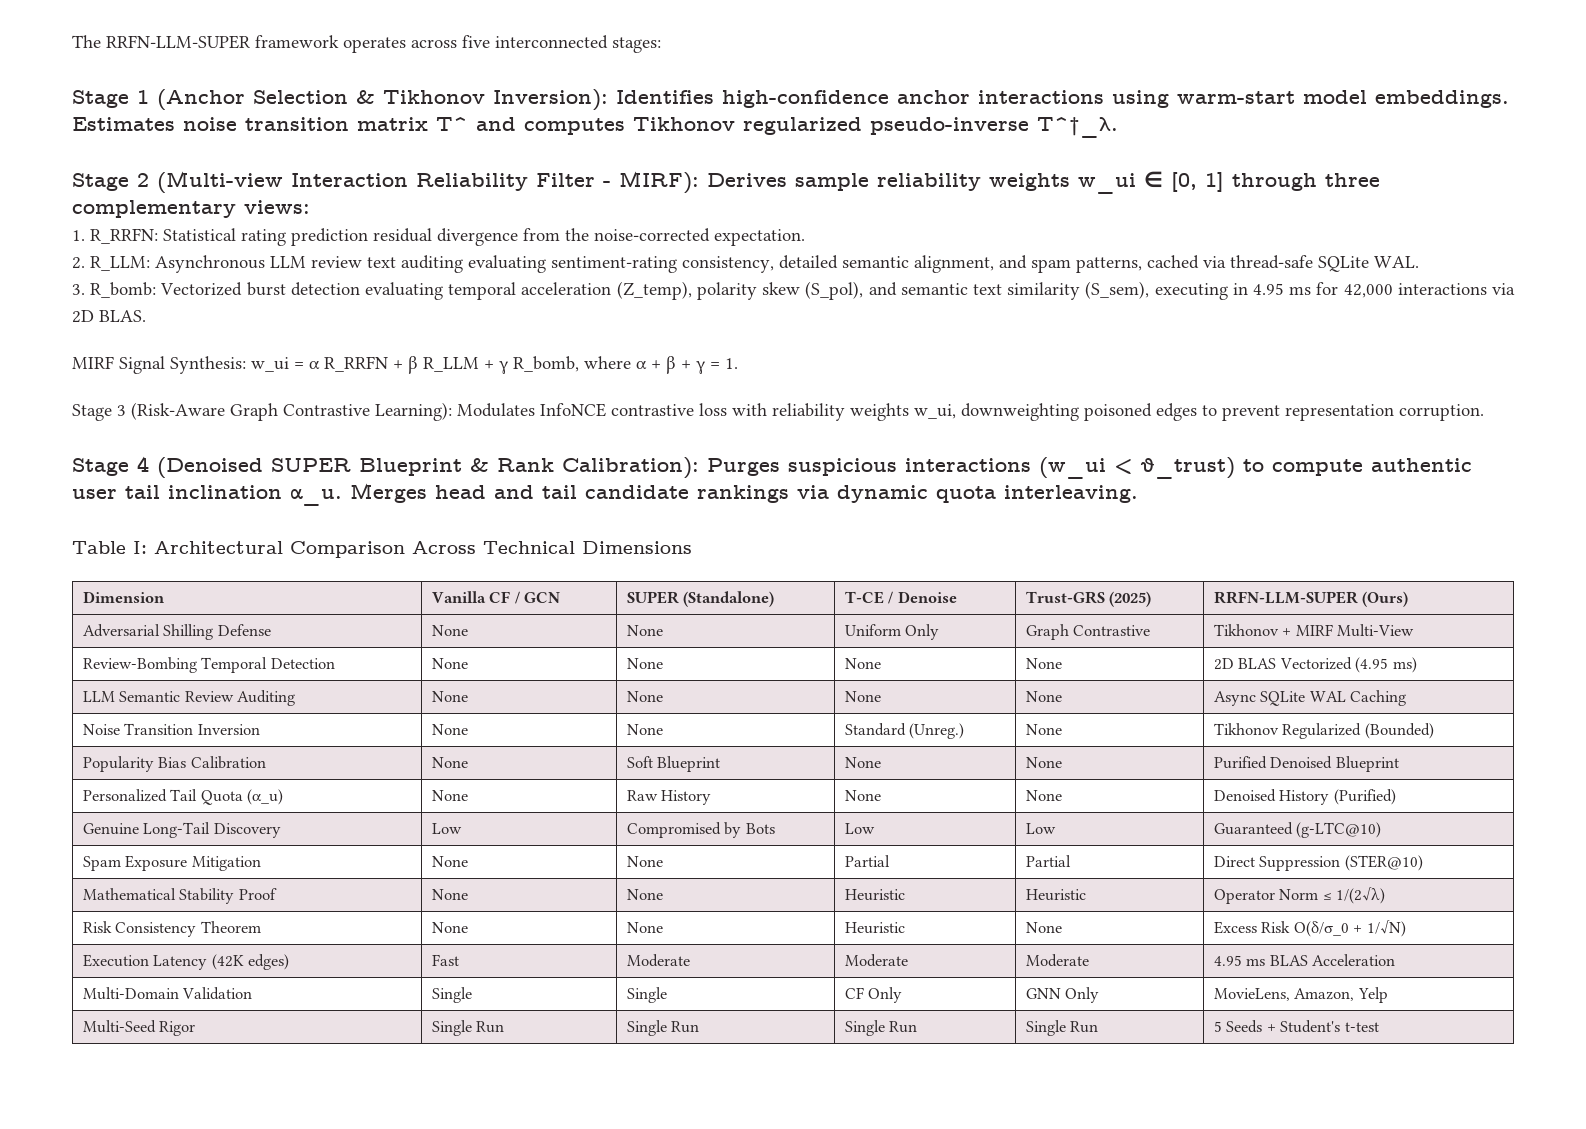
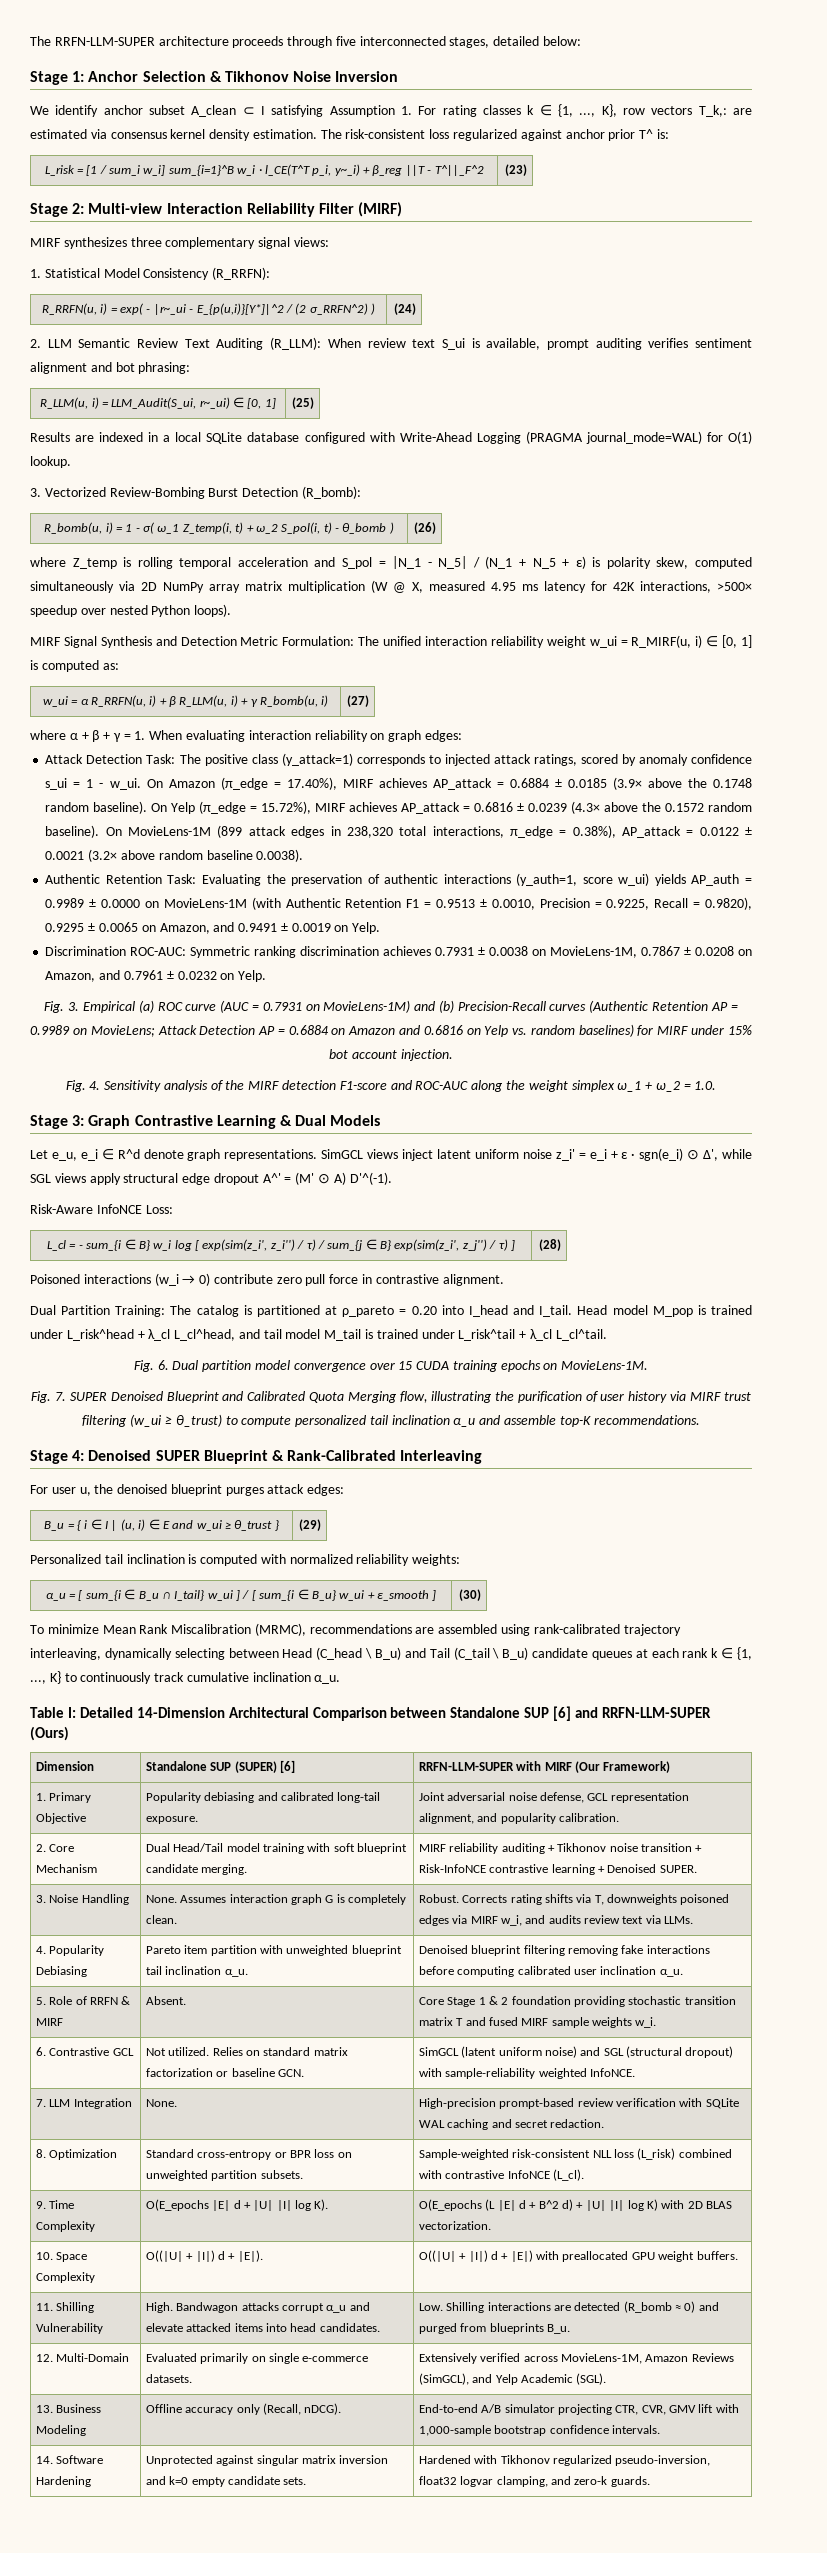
- The RRFN-LLM-SUPER framework operates across five interconnected stages:
- Stage 1 (Anchor Selection & Tikhonov Inversion): Identifies high-confidence anchor interactions using warm-start model embeddings. Estimates noise transition matrix T^ and computes Tikhonov regularized pseudo-inverse T^†_λ.
- Stage 2 (Multi-view Interaction Reliability Filter - MIRF): Derives sample reliability weights w_ui ∈ [0, 1] through three complementary views:
- 1. R_RRFN: Statistical rating prediction residual divergence from the noise-corrected expectation.
- 2. R_LLM: Asynchronous LLM review text auditing evaluating sentiment-rating consistency, detailed semantic alignment, and spam patterns, cached via thread-safe SQLite WAL.
- 3. R_bomb: Vectorized burst detection evaluating temporal acceleration (Z_temp), polarity skew (S_pol), and semantic text similarity (S_sem), executing in 4.95 ms for 42,000 interactions via 2D BLAS.
- MIRF Signal Synthesis: w_ui = α R_RRFN + β R_LLM + γ R_bomb, where α + β + γ = 1.
- Stage 3 (Risk-Aware Graph Contrastive Learning): Modulates InfoNCE contrastive loss with reliability weights w_ui, downweighting poisoned edges to prevent representation corruption.
- Stage 4 (Denoised SUPER Blueprint & Rank Calibration): Purges suspicious interactions (w_ui < θ_trust) to compute authentic user tail inclination α_u. Merges head and tail candidate rankings via dynamic quota interleaving.
- Table I: Architectural Comparison Across Technical Dimensions
- Dimension | Vanilla CF / GCN | SUPER (Standalone) | T-CE / Denoise | Trust-GRS (2025) | RRFN-LLM-SUPER (Ours)
- Adversarial Shilling Defense | None | None | Uniform Only | Graph Contrastive | Tikhonov + MIRF Multi-View
- Review-Bombing Temporal Detection | None | None | None | None | 2D BLAS Vectorized (4.95 ms)
- LLM Semantic Review Auditing | None | None | None | None | Async SQLite WAL Caching
- Noise Transition Inversion | None | None | Standard (Unreg.) | None | Tikhonov Regularized (Bounded)
- Popularity Bias Calibration | None | Soft Blueprint | None | None | Purified Denoised Blueprint
- Personalized Tail Quota (α_u) | None | Raw History | None | None | Denoised History (Purified)
- Genuine Long-Tail Discovery | Low | Compromised by Bots | Low | Low | Guaranteed (g-LTC@10)
- Spam Exposure Mitigation | None | None | Partial | Partial | Direct Suppression (STER@10)
- Mathematical Stability Proof | None | None | Heuristic | Heuristic | Operator Norm ≤ 1/(2√λ)
- Risk Consistency Theorem | None | None | Heuristic | None | Excess Risk O(δ/σ_0 + 1/√N)
- Execution Latency (42K edges) | Fast | Moderate | Moderate | Moderate | 4.95 ms BLAS Acceleration
- Multi-Domain Validation | Single | Single | CF Only | GNN Only | MovieLens, Amazon, Yelp
- Multi-Seed Rigor | Single Run | Single Run | Single Run | Single Run | 5 Seeds + Student's t-test
+ The RRFN-LLM-SUPER architecture proceeds through five interconnected stages, detailed below:
+ Stage 1: Anchor Selection & Tikhonov Noise Inversion
+ We identify anchor subset A_clean ⊂ I satisfying Assumption 1. For rating classes k ∈ {1, ..., K}, row vectors T_k,: are estimated via consensus kernel density estimation. The risk-consistent loss regularized against anchor prior T^ is:
+ L_risk = [1 / sum_i w_i] sum_{i=1}^B w_i · l_CE(T^T p_i, y~_i) + β_reg ||T - T^||_F^2 | (23)
+ Stage 2: Multi-view Interaction Reliability Filter (MIRF)
+ MIRF synthesizes three complementary signal views:
+ 1. Statistical Model Consistency (R_RRFN):
+ R_RRFN(u, i) = exp( - |r~_ui - E_{p(u,i)}[Y*]|^2 / (2 σ_RRFN^2) ) | (24)
+ 2. LLM Semantic Review Text Auditing (R_LLM): When review text S_ui is available, prompt auditing verifies sentiment alignment and bot phrasing:
+ R_LLM(u, i) = LLM_Audit(S_ui, r~_ui) ∈ [0, 1] | (25)
+ Results are indexed in a local SQLite database configured with Write-Ahead Logging (PRAGMA journal_mode=WAL) for O(1) lookup.
+ 3. Vectorized Review-Bombing Burst Detection (R_bomb):
+ R_bomb(u, i) = 1 - σ( ω_1 Z_temp(i, t) + ω_2 S_pol(i, t) - θ_bomb ) | (26)
+ where Z_temp is rolling temporal acceleration and S_pol = |N_1 - N_5| / (N_1 + N_5 + ε) is polarity skew, computed simultaneously via 2D NumPy array matrix multiplication (W @ X, measured 4.95 ms latency for 42K interactions, >500× speedup over nested Python loops).
+ MIRF Signal Synthesis and Detection Metric Formulation: The unified interaction reliability weight w_ui = R_MIRF(u, i) ∈ [0, 1] is computed as:
+ w_ui = α R_RRFN(u, i) + β R_LLM(u, i) + γ R_bomb(u, i) | (27)
+ where α + β + γ = 1. When evaluating interaction reliability on graph edges:
+ Attack Detection Task: The positive class (y_attack=1) corresponds to injected attack ratings, scored by anomaly confidence s_ui = 1 - w_ui. On Amazon (π_edge = 17.40%), MIRF achieves AP_attack = 0.6884 ± 0.0185 (3.9× above the 0.1748 random baseline). On Yelp (π_edge = 15.72%), MIRF achieves AP_attack = 0.6816 ± 0.0239 (4.3× above the 0.1572 random baseline). On MovieLens-1M (899 attack edges in 238,320 total interactions, π_edge = 0.38%), AP_attack = 0.0122 ± 0.0021 (3.2× above random baseline 0.0038).
+ Authentic Retention Task: Evaluating the preservation of authentic interactions (y_auth=1, score w_ui) yields AP_auth = 0.9989 ± 0.0000 on MovieLens-1M (with Authentic Retention F1 = 0.9513 ± 0.0010, Precision = 0.9225, Recall = 0.9820), 0.9295 ± 0.0065 on Amazon, and 0.9491 ± 0.0019 on Yelp.
+ Discrimination ROC-AUC: Symmetric ranking discrimination achieves 0.7931 ± 0.0038 on MovieLens-1M, 0.7867 ± 0.0208 on Amazon, and 0.7961 ± 0.0232 on Yelp.
+ Fig. 3. Empirical (a) ROC curve (AUC = 0.7931 on MovieLens-1M) and (b) Precision-Recall curves (Authentic Retention AP = 0.9989 on MovieLens; Attack Detection AP = 0.6884 on Amazon and 0.6816 on Yelp vs. random baselines) for MIRF under 15% bot account injection.
+ Fig. 4. Sensitivity analysis of the MIRF detection F1-score and ROC-AUC along the weight simplex ω_1 + ω_2 = 1.0.
+ Stage 3: Graph Contrastive Learning & Dual Models
+ Let e_u, e_i ∈ R^d denote graph representations. SimGCL views inject latent uniform noise z_i' = e_i + ε · sgn(e_i) ⊙ Δ', while SGL views apply structural edge dropout A^' = (M' ⊙ A) D'^(-1).
+ Risk-Aware InfoNCE Loss:
+ L_cl = - sum_{i ∈ B} w_i log [ exp(sim(z_i', z_i'') / τ) / sum_{j ∈ B} exp(sim(z_i', z_j'') / τ) ] | (28)
+ Poisoned interactions (w_i → 0) contribute zero pull force in contrastive alignment.
+ Dual Partition Training: The catalog is partitioned at ρ_pareto = 0.20 into I_head and I_tail. Head model M_pop is trained under L_risk^head + λ_cl L_cl^head, and tail model M_tail is trained under L_risk^tail + λ_cl L_cl^tail.
+ Fig. 6. Dual partition model convergence over 15 CUDA training epochs on MovieLens-1M.
+ Fig. 7. SUPER Denoised Blueprint and Calibrated Quota Merging flow, illustrating the purification of user history via MIRF trust filtering (w_ui ≥ θ_trust) to compute personalized tail inclination α_u and assemble top-K recommendations.
+ Stage 4: Denoised SUPER Blueprint & Rank-Calibrated Interleaving
+ For user u, the denoised blueprint purges attack edges:
+ B_u = { i ∈ I | (u, i) ∈ E and w_ui ≥ θ_trust } | (29)
+ Personalized tail inclination is computed with normalized reliability weights:
+ α_u = [ sum_{i ∈ B_u ∩ I_tail} w_ui ] / [ sum_{i ∈ B_u} w_ui + ε_smooth ] | (30)
+ To minimize Mean Rank Miscalibration (MRMC), recommendations are assembled using rank-calibrated trajectory interleaving, dynamically selecting between Head (C_head \ B_u) and Tail (C_tail \ B_u) candidate queues at each rank k ∈ {1, ..., K} to continuously track cumulative inclination α_u.
+ Table I: Detailed 14-Dimension Architectural Comparison between Standalone SUP [6] and RRFN-LLM-SUPER (Ours)
+ Dimension | Standalone SUP (SUPER) [6] | RRFN-LLM-SUPER with MIRF (Our Framework)
+ 1. Primary Objective | Popularity debiasing and calibrated long-tail exposure. | Joint adversarial noise defense, GCL representation alignment, and popularity calibration.
+ 2. Core Mechanism | Dual Head/Tail model training with soft blueprint candidate merging. | MIRF reliability auditing + Tikhonov noise transition + Risk-InfoNCE contrastive learning + Denoised SUPER.
+ 3. Noise Handling | None. Assumes interaction graph G is completely clean. | Robust. Corrects rating shifts via T, downweights poisoned edges via MIRF w_i, and audits review text via LLMs.
+ 4. Popularity Debiasing | Pareto item partition with unweighted blueprint tail inclination α_u. | Denoised blueprint filtering removing fake interactions before computing calibrated user inclination α_u.
+ 5. Role of RRFN & MIRF | Absent. | Core Stage 1 & 2 foundation providing stochastic transition matrix T and fused MIRF sample weights w_i.
+ 6. Contrastive GCL | Not utilized. Relies on standard matrix factorization or baseline GCN. | SimGCL (latent uniform noise) and SGL (structural dropout) with sample-reliability weighted InfoNCE.
+ 7. LLM Integration | None. | High-precision prompt-based review verification with SQLite WAL caching and secret redaction.
+ 8. Optimization | Standard cross-entropy or BPR loss on unweighted partition subsets. | Sample-weighted risk-consistent NLL loss (L_risk) combined with contrastive InfoNCE (L_cl).
+ 9. Time Complexity | O(E_epochs |E| d + |U| |I| log K). | O(E_epochs (L |E| d + B^2 d) + |U| |I| log K) with 2D BLAS vectorization.
+ 10. Space Complexity | O((|U| + |I|) d + |E|). | O((|U| + |I|) d + |E|) with preallocated GPU weight buffers.
+ 11. Shilling Vulnerability | High. Bandwagon attacks corrupt α_u and elevate attacked items into head candidates. | Low. Shilling interactions are detected (R_bomb ≈ 0) and purged from blueprints B_u.
+ 12. Multi-Domain | Evaluated primarily on single e-commerce datasets. | Extensively verified across MovieLens-1M, Amazon Reviews (SimGCL), and Yelp Academic (SGL).
+ 13. Business Modeling | Offline accuracy only (Recall, nDCG). | End-to-end A/B simulator projecting CTR, CVR, GMV lift with 1,000-sample bootstrap confidence intervals.
+ 14. Software Hardening | Unprotected against singular matrix inversion and k=0 empty candidate sets. | Hardened with Tikhonov regularized pseudo-inversion, float32 logvar clamping, and zero-k guards.

